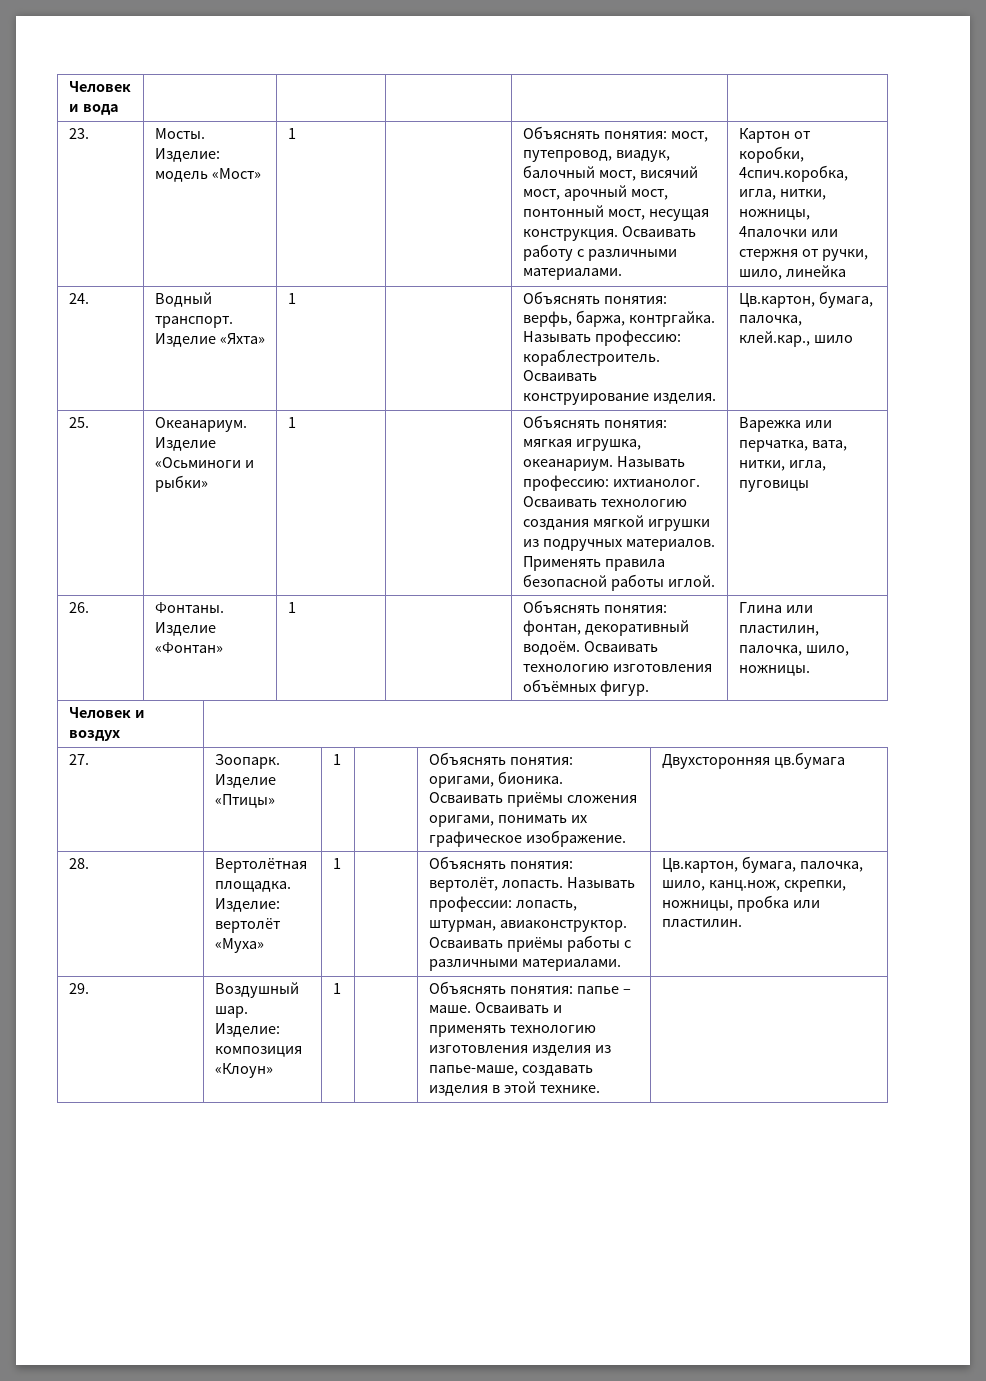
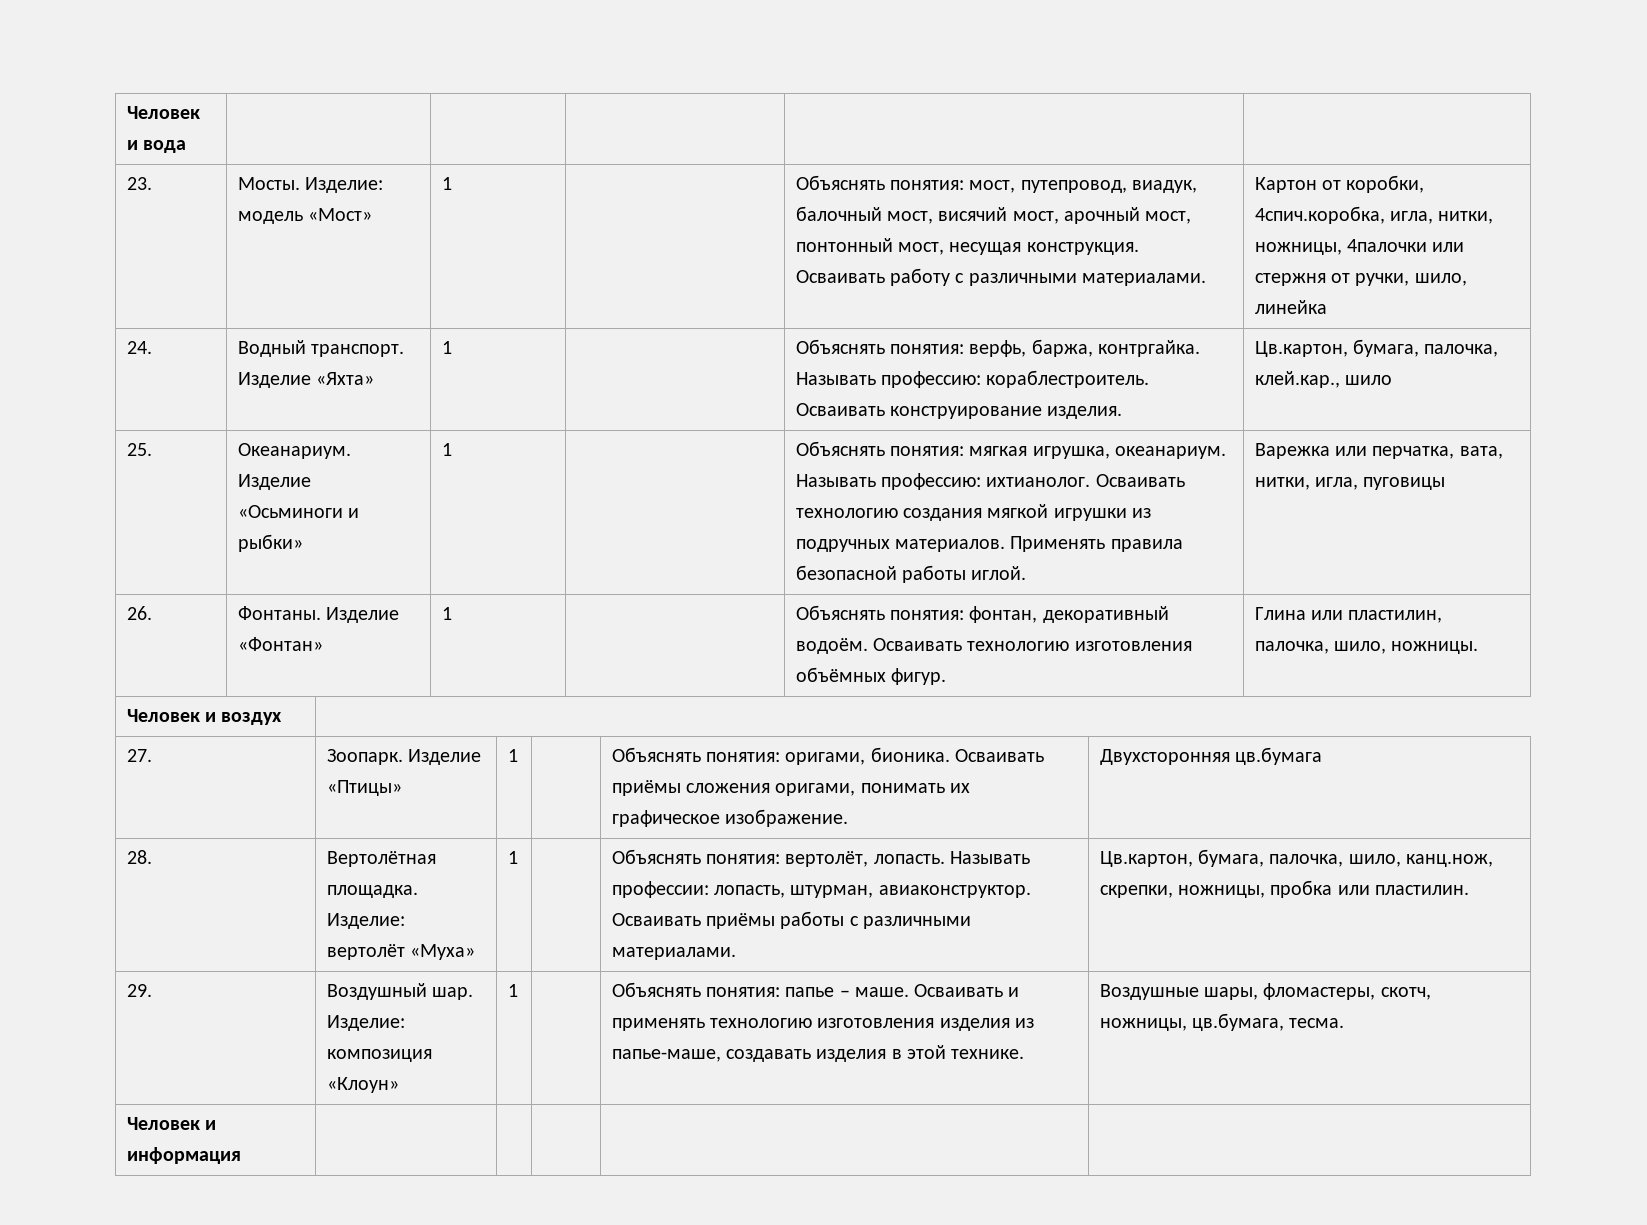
- 29. | Воздушный шар. Изделие: композиция «Клоун» | 1 | | Объяснять понятия: папье – маше. Осваивать и применять технологию изготовления изделия из папье-маше, создавать изделия в этой технике. |
+ 29. | Воздушный шар. Изделие: композиция «Клоун» | 1 | | Объяснять понятия: папье – маше. Осваивать и применять технологию изготовления изделия из папье-маше, создавать изделия в этой технике. | Воздушные шары, фломастеры, скотч, ножницы, цв.бумага, тесма.
+ Человек и информация | | | | |

